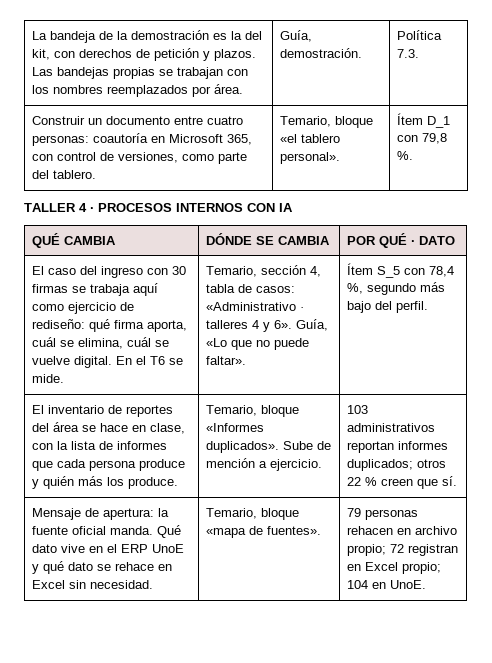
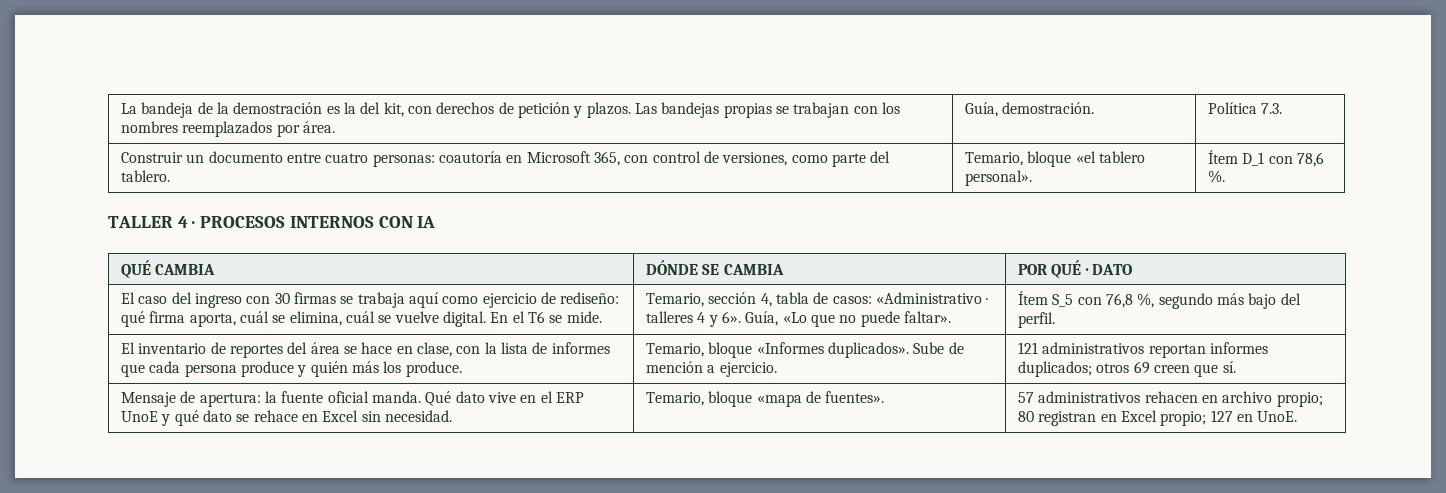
- Construir un documento entre cuatro personas: coautoría en Microsoft 365, con control de versiones, como parte del tablero. | Temario, bloque «el tablero personal». | Ítem D_1 con 79,8 %.
+ Construir un documento entre cuatro personas: coautoría en Microsoft 365, con control de versiones, como parte del tablero. | Temario, bloque «el tablero personal». | Ítem D_1 con 78,6 %.
- Ítem S_5 con 78,4 %, segundo más bajo del perfil.
+ Ítem S_5 con 76,8 %, segundo más bajo del perfil.
- 103 administrativos reportan informes duplicados; otros 22 % creen que sí.
+ 121 administrativos reportan informes duplicados; otros 69 creen que sí.
- 79 personas rehacen en archivo propio; 72 registran en Excel propio; 104 en UnoE.
+ 57 administrativos rehacen en archivo propio; 80 registran en Excel propio; 127 en UnoE.

